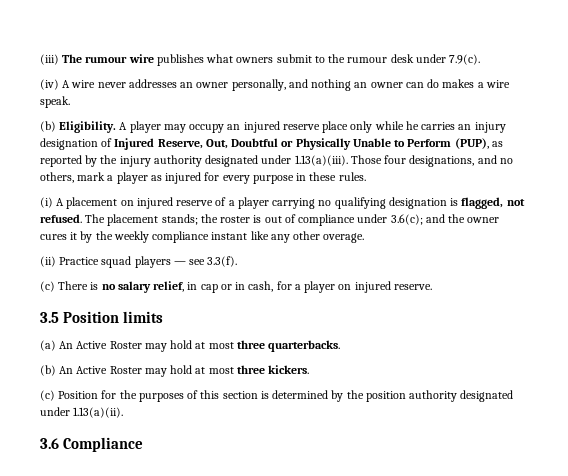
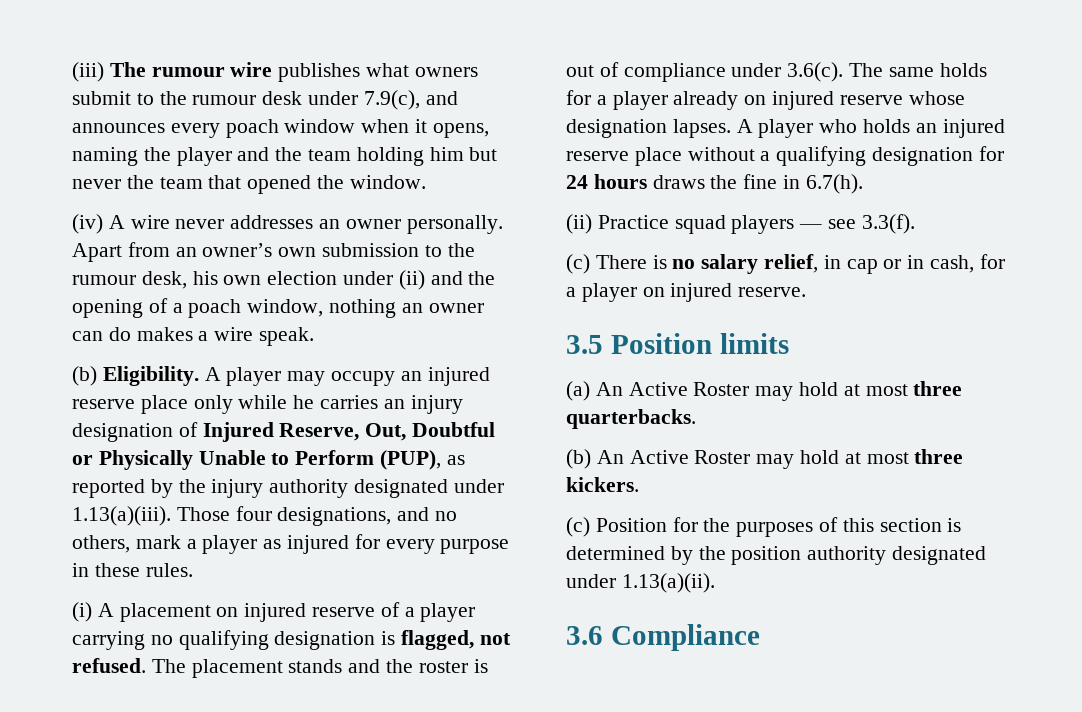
- (iii) The rumour wire publishes what owners submit to the rumour desk under 7.9(c).
+ (iii) The rumour wire publishes what owners submit to the rumour desk under 7.9(c), and announces every poach window when it opens, naming the player and the team holding him but never the team that opened the window.
- (iv) A wire never addresses an owner personally, and nothing an owner can do makes a wire speak.
+ (iv) A wire never addresses an owner personally. Apart from an owner’s own submission to the rumour desk, his own election under (ii) and the opening of a poach window, nothing an owner can do makes a wire speak.
- The placement stands; the roster is out of compliance under 3.6(c); and the owner cures it by the weekly compliance instant like any other overage.
+ The placement stands and the roster is out of compliance under 3.6(c). The same holds for a player already on injured reserve whose designation lapses. A player who holds an injured reserve place without a qualifying designation for 24 hours draws the fine in 6.7(h).

